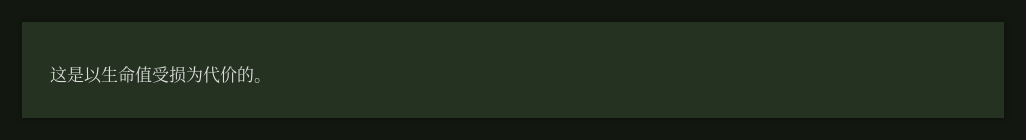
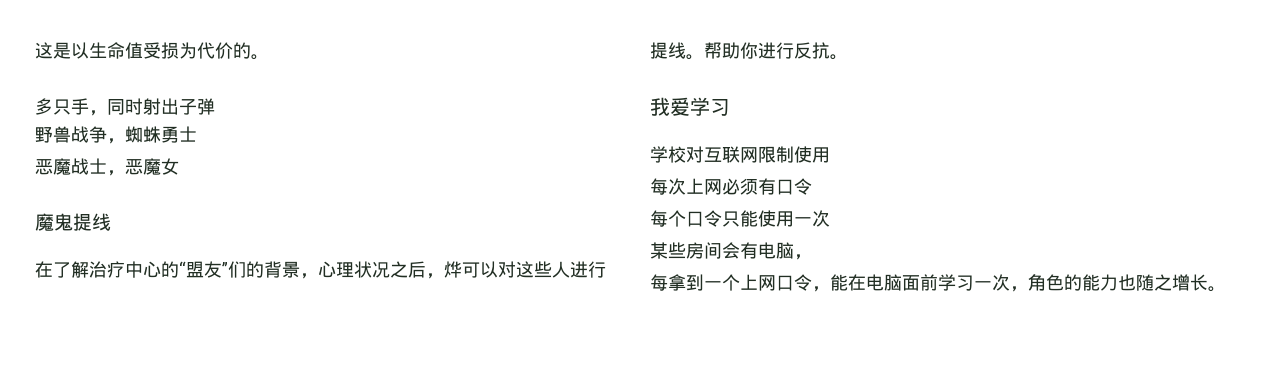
+ 多只手，同时射出子弹
+ 野兽战争，蜘蛛勇士
+ 恶魔战士，恶魔女
+ 魔鬼提线
+ 在了解治疗中心的“盟友”们的背景，心理状况之后，烨可以对这些人进行提线。帮助你进行反抗。
+ 我爱学习
+ 学校对互联网限制使用
+ 每次上网必须有口令
+ 每个口令只能使用一次
+ 某些房间会有电脑，
+ 每拿到一个上网口令，能在电脑面前学习一次，角色的能力也随之增长。

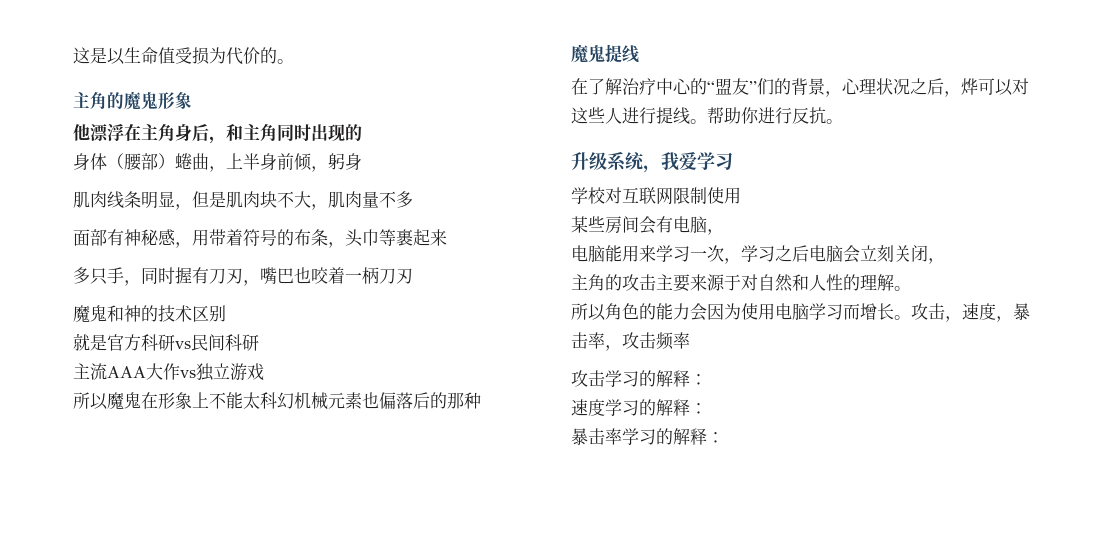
- 多只手，同时射出子弹
- 野兽战争，蜘蛛勇士
- 恶魔战士，恶魔女
+ 主角的魔鬼形象
+ 他漂浮在主角身后，和主角同时出现的
+ 身体（腰部）蜷曲，上半身前倾，躬身
+ 肌肉线条明显，但是肌肉块不大，肌肉量不多
+ 面部有神秘感，用带着符号的布条，头巾等裹起来
+ 多只手，同时握有刀刃，嘴巴也咬着一柄刀刃
+ 魔鬼和神的技术区别
+ 就是官方科研vs民间科研
+ 主流AAA大作vs独立游戏
+ 所以魔鬼在形象上不能太科幻机械元素也偏落后的那种
- 我爱学习
+ 升级系统，我爱学习
- 每次上网必须有口令
- 每个口令只能使用一次
- 每拿到一个上网口令，能在电脑面前学习一次，角色的能力也随之增长。
+ 电脑能用来学习一次，学习之后电脑会立刻关闭，
+ 主角的攻击主要来源于对自然和人性的理解。
+ 所以角色的能力会因为使用电脑学习而增长。攻击，速度，暴击率，攻击频率
+ 攻击学习的解释：
+ 速度学习的解释：
+ 暴击率学习的解释：

